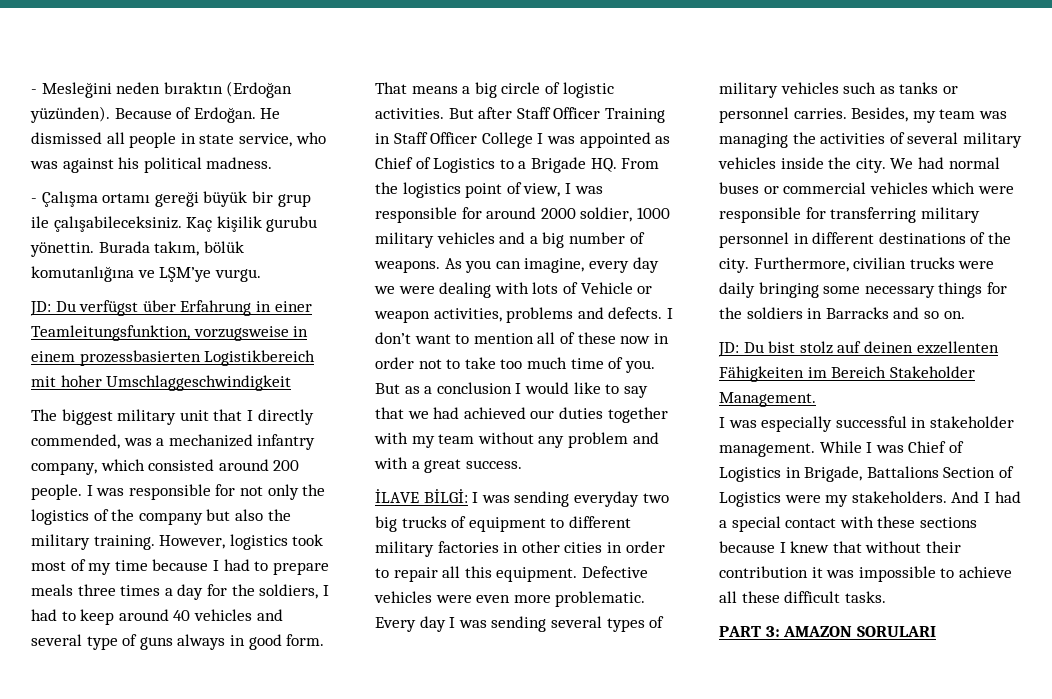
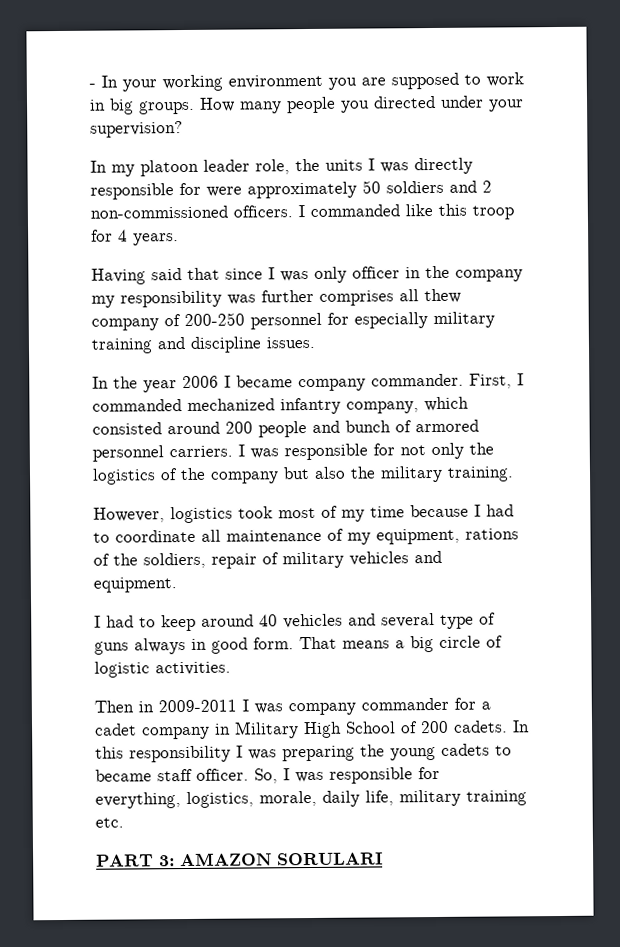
- - Mesleğini neden bıraktın (Erdoğan yüzünden). Because of Erdoğan. He dismissed all people in state service, who was against his political madness.
- - Çalışma ortamı gereği büyük bir grup ile çalışabileceksiniz. Kaç kişilik gurubu yönettin. Burada takım, bölük komutanlığına ve LŞM’ye vurgu.
- JD: Du verfügst über Erfahrung in einer Teamleitungsfunktion, vorzugsweise in einem prozessbasierten Logistikbereich mit hoher Umschlaggeschwindigkeit
- The biggest military unit that I directly commended, was a mechanized infantry company, which consisted around 200 people.
+ - In your working environment you are supposed to work in big groups. How many people you directed under your supervision?
+ In my platoon leader role, the units I was directly responsible for were approximately 50 soldiers and 2 non-commissioned officers. I commanded like this troop for 4 years.
+ Having said that since I was only officer in the company my responsibility was further comprises all thew company of 200-250 personnel for especially military training and discipline issues.
+ In the year 2006 I became company commander. First, I commanded mechanized infantry company, which consisted around 200 people and bunch of armored personnel carriers.
- I was responsible for not only the logistics of the company but also the military training. However, logistics took most of my time because I had to prepare meals three times a day for the soldiers, I had to keep around 40 vehicles and several type of guns always in good form.
+ I was responsible for not only the logistics of the company but also the military training.
+ However, logistics took most of my time because I had to coordinate all maintenance of my equipment, rations of the soldiers, repair of military vehicles and equipment.
+ I had to keep around 40 vehicles and several type of guns always in good form.
- That means a big circle of logistic activities. But after Staff Officer Training in Staff Officer College I was appointed as Chief of Logistics to a Brigade HQ. From the logistics point of view, I was responsible for around 2000 soldier, 1000 military vehicles and a big number of weapons. As you can imagine, every day we were dealing with lots of Vehicle or weapon activities, problems and defects. I don’t want to mention all of these now in order not to take too much time of you. But as a conclusion I would like to say that we had achieved our duties together with my team without any problem and with a great success.
- İLAVE BİLGİ: I was sending everyday two big trucks of equipment to different military factories in other cities in order to repair all this equipment. Defective vehicles were even more problematic. Every day I was sending several types of military vehicles such as tanks or personnel carries. Besides, my team was managing the activities of several military vehicles inside the city. We had normal buses or commercial vehicles which were responsible for transferring military personnel in different destinations of the city. Furthermore, civilian trucks were daily bringing some necessary things for the soldiers in Barracks and so on.
- JD: Du bist stolz auf deinen exzellenten Fähigkeiten im Bereich Stakeholder Management.
- I was especially successful in stakeholder management. While I was Chief of Logistics in Brigade, Battalions Section of Logistics were my stakeholders. And I had a special contact with these sections because I knew that without their contribution it was impossible to achieve all these difficult tasks.
+ That means a big circle of logistic activities.
+ Then in 2009-2011 I was company commander for a cadet company in Military High School of 200 cadets. In this responsibility I was preparing the young cadets to became staff officer. So, I was responsible for everything, logistics, morale, daily life, military training etc.

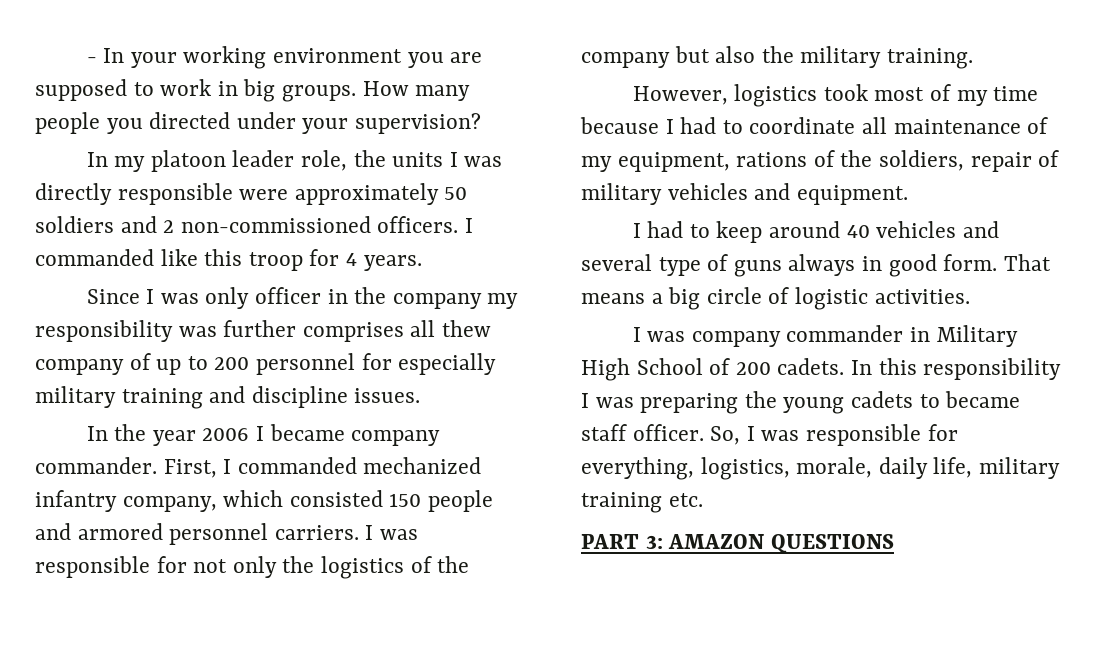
- In my platoon leader role, the units I was directly responsible for were approximately 50 soldiers and 2 non-commissioned officers.
+ In my platoon leader role, the units I was directly responsible were approximately 50 soldiers and 2 non-commissioned officers.
- Having said that since I was only officer in the company my responsibility was further comprises all thew company of 200-250 personnel for especially military training and discipline issues.
+ Since I was only officer in the company my responsibility was further comprises all thew company of up to 200 personnel for especially military training and discipline issues.
- First, I commanded mechanized infantry company, which consisted around 200 people and bunch of armored personnel carriers.
+ First, I commanded mechanized infantry company, which consisted 150 people and armored personnel carriers.
- Then in 2009-2011 I was company commander for a cadet company in Military High School of 200 cadets.
+ I was company commander in Military High School of 200 cadets.
- PART 3: AMAZON SORULARI
+ PART 3: AMAZON QUESTIONS

